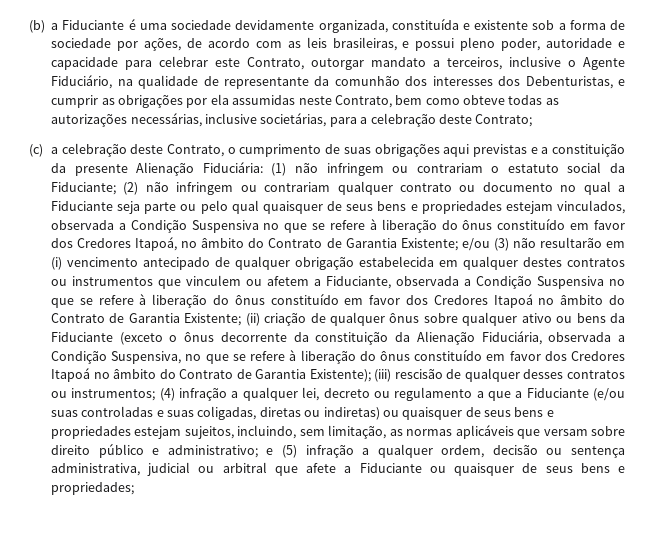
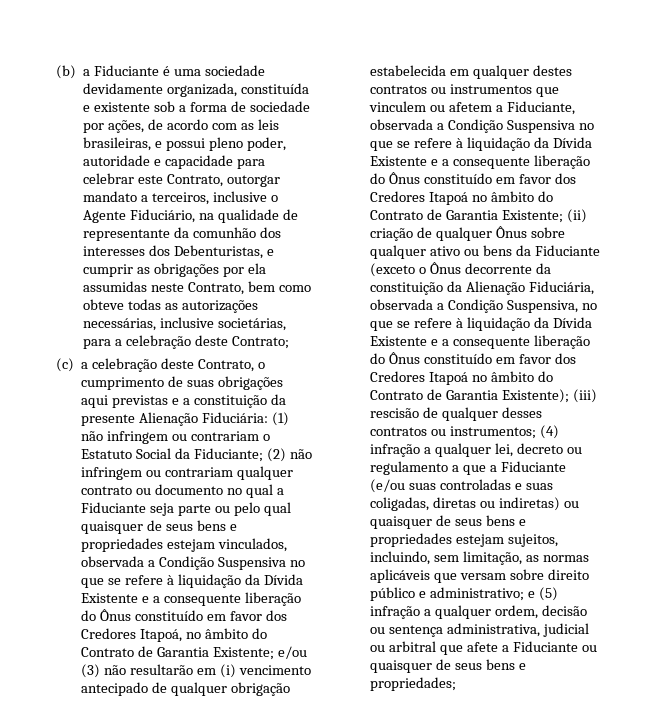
- (1) não infringem ou contrariam o estatuto social da Fiduciante;
+ (1) não infringem ou contrariam o Estatuto Social da Fiduciante;
- (2) não infringem ou contrariam qualquer contrato ou documento no qual a Fiduciante seja parte ou pelo qual quaisquer de seus bens e propriedades estejam vinculados, observada a Condição Suspensiva no que se refere à liberação do ônus constituído em favor dos Credores Itapoá, no âmbito do Contrato de Garantia Existente;
+ (2) não infringem ou contrariam qualquer contrato ou documento no qual a Fiduciante seja parte ou pelo qual quaisquer de seus bens e propriedades estejam vinculados, observada a Condição Suspensiva no que se refere à liquidação da Dívida Existente e a consequente liberação do Ônus constituído em favor dos Credores Itapoá, no âmbito do Contrato de Garantia Existente;
- e/ou (3) não resultarão em (i) vencimento antecipado de qualquer obrigação estabelecida em qualquer destes contratos ou instrumentos que vinculem ou afetem a Fiduciante, observada a Condição Suspensiva no que se refere à liberação do ônus constituído em favor dos Credores Itapoá no âmbito do Contrato de Garantia Existente;
+ e/ou (3) não resultarão em (i) vencimento antecipado de qualquer obrigação estabelecida em qualquer destes contratos ou instrumentos que vinculem ou afetem a Fiduciante, observada a Condição Suspensiva no que se refere à liquidação da Dívida Existente e a consequente liberação do Ônus constituído em favor dos Credores Itapoá no âmbito do Contrato de Garantia Existente;
- (ii) criação de qualquer ônus sobre qualquer ativo ou bens da Fiduciante (exceto o ônus decorrente da constituição da Alienação Fiduciária, observada a Condição Suspensiva, no que se refere à liberação do ônus constituído em favor dos Credores Itapoá no âmbito do Contrato de Garantia Existente);
+ (ii) criação de qualquer Ônus sobre qualquer ativo ou bens da Fiduciante (exceto o Ônus decorrente da constituição da Alienação Fiduciária, observada a Condição Suspensiva, no que se refere à liquidação da Dívida Existente e a consequente liberação do Ônus constituído em favor dos Credores Itapoá no âmbito do Contrato de Garantia Existente);

